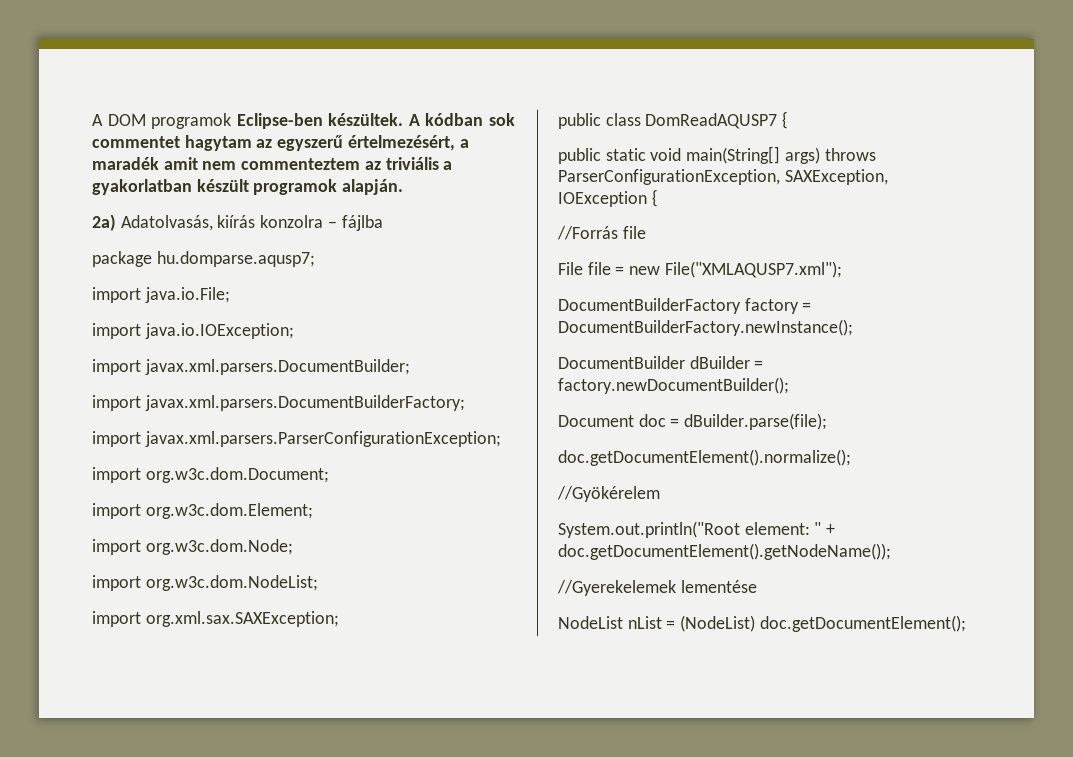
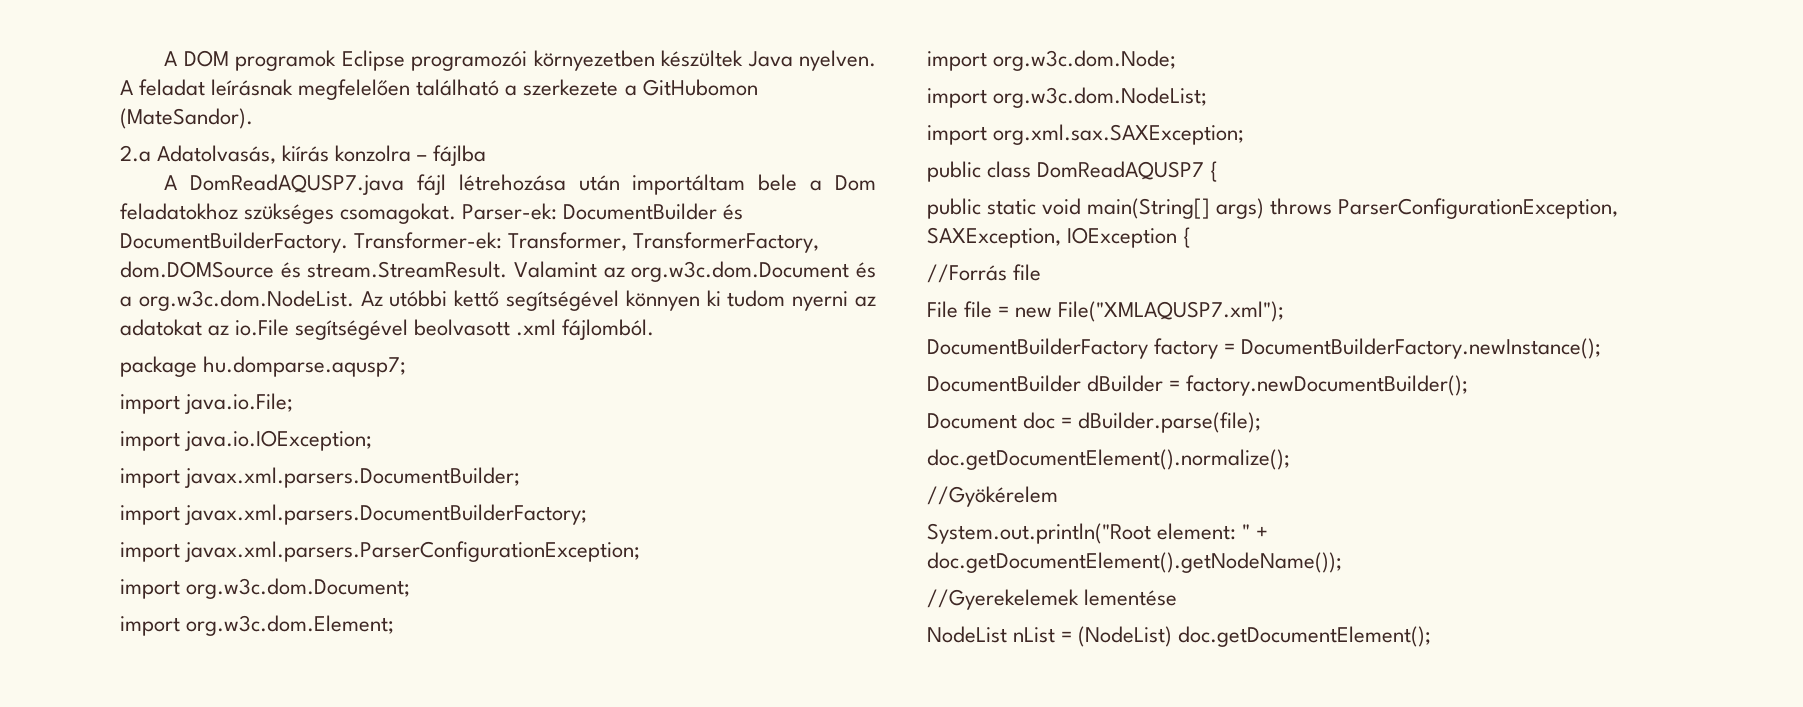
- A DOM programok Eclipse-ben készültek. A kódban sok commentet hagytam az egyszerű értelmezésért, a maradék amit nem commenteztem az triviális a gyakorlatban készült programok alapján.
- 2a) Adatolvasás, kiírás konzolra – fájlba
+ A DOM programok Eclipse programozói környezetben készültek Java nyelven. A feladat leírásnak megfelelően található a szerkezete a GitHubomon (MateSandor).
+ 2.a Adatolvasás, kiírás konzolra – fájlba
+ A DomReadAQUSP7.java fájl létrehozása után importáltam bele a Dom feladatokhoz szükséges csomagokat. Parser-ek: DocumentBuilder és DocumentBuilderFactory. Transformer-ek: Transformer, TransformerFactory, dom.DOMSource és stream.StreamResult. Valamint az org.w3c.dom.Document és a org.w3c.dom.NodeList. Az utóbbi kettő segítségével könnyen ki tudom nyerni az adatokat az io.File segítségével beolvasott .xml fájlomból.

